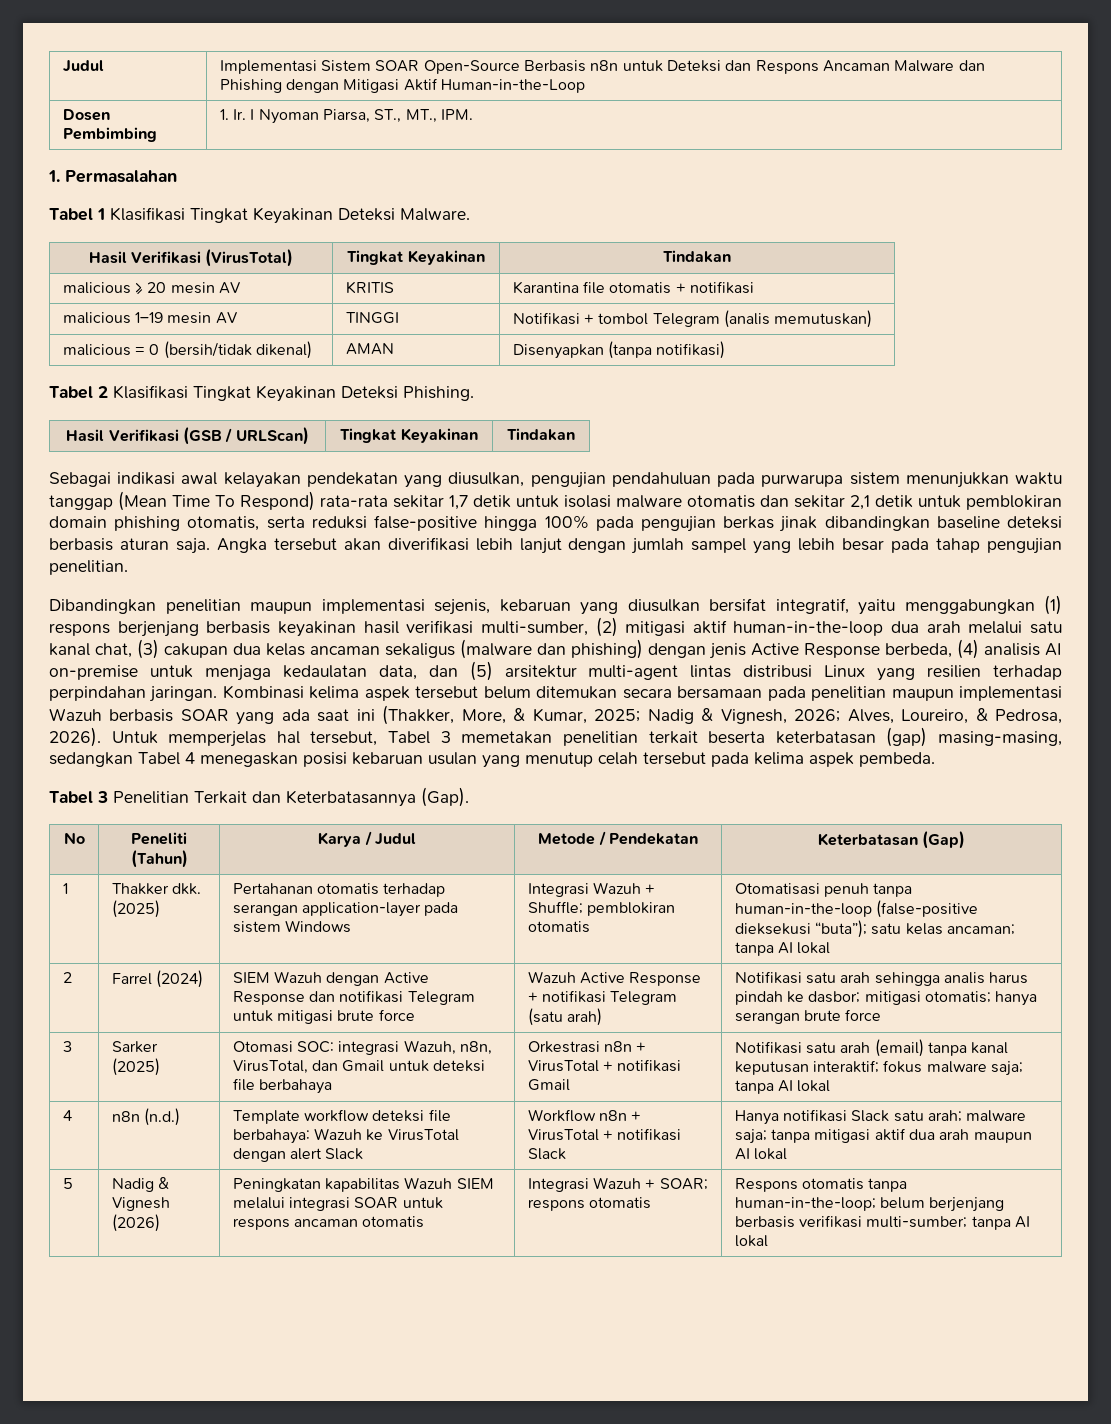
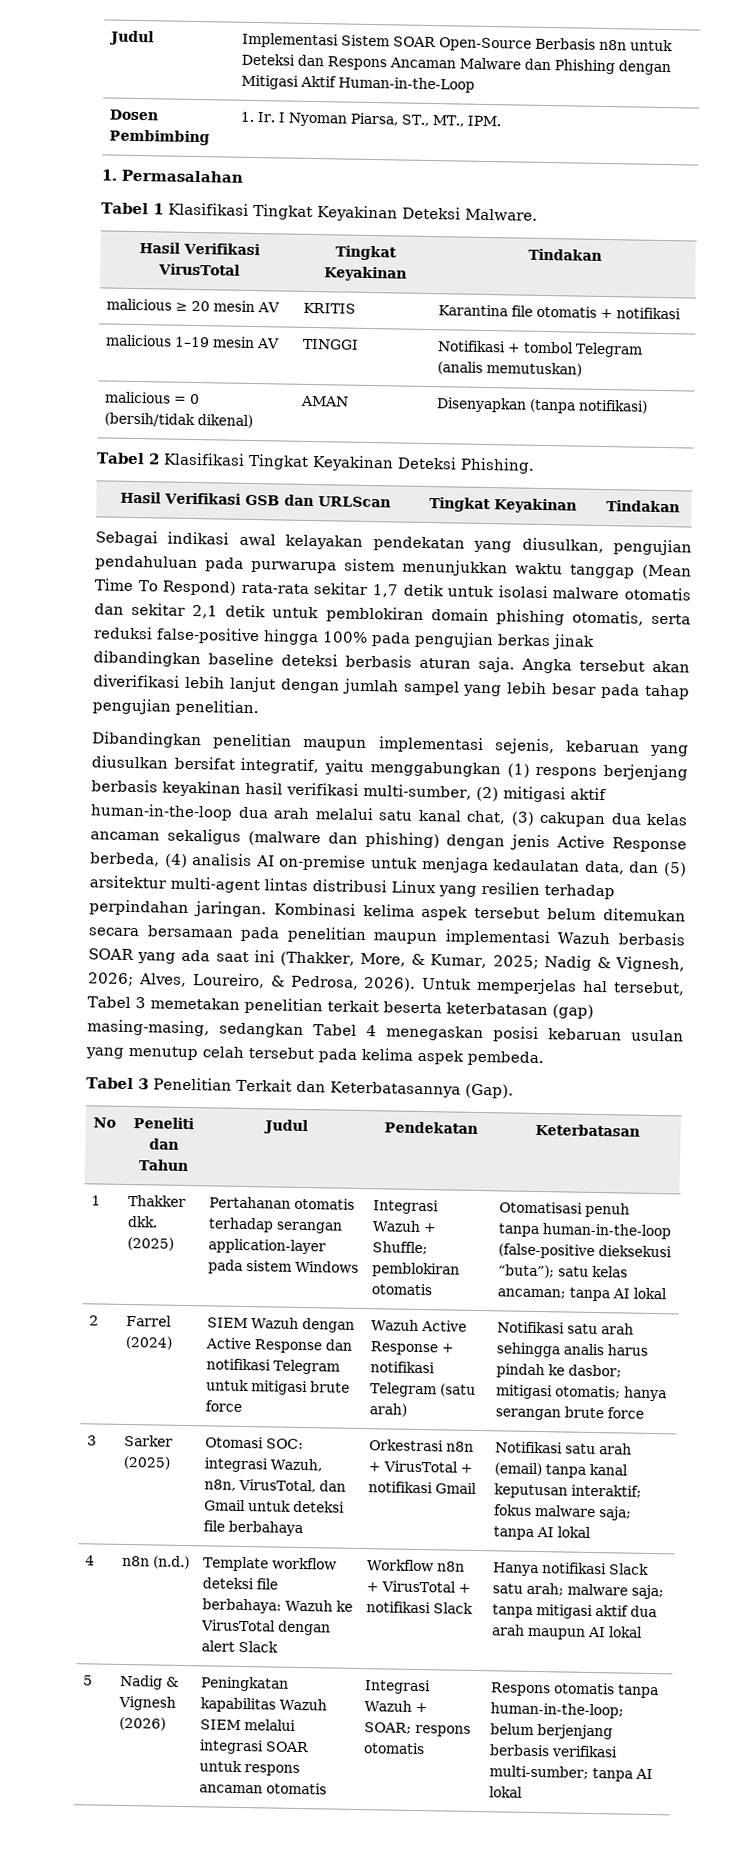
- Hasil Verifikasi (VirusTotal) | Tingkat Keyakinan | Tindakan
+ Hasil Verifikasi VirusTotal | Tingkat Keyakinan | Tindakan
- Hasil Verifikasi (GSB / URLScan) | Tingkat Keyakinan | Tindakan
+ Hasil Verifikasi GSB dan URLScan | Tingkat Keyakinan | Tindakan
- No | Peneliti (Tahun) | Karya / Judul | Metode / Pendekatan | Keterbatasan (Gap)
+ No | Peneliti dan Tahun | Judul | Pendekatan | Keterbatasan

